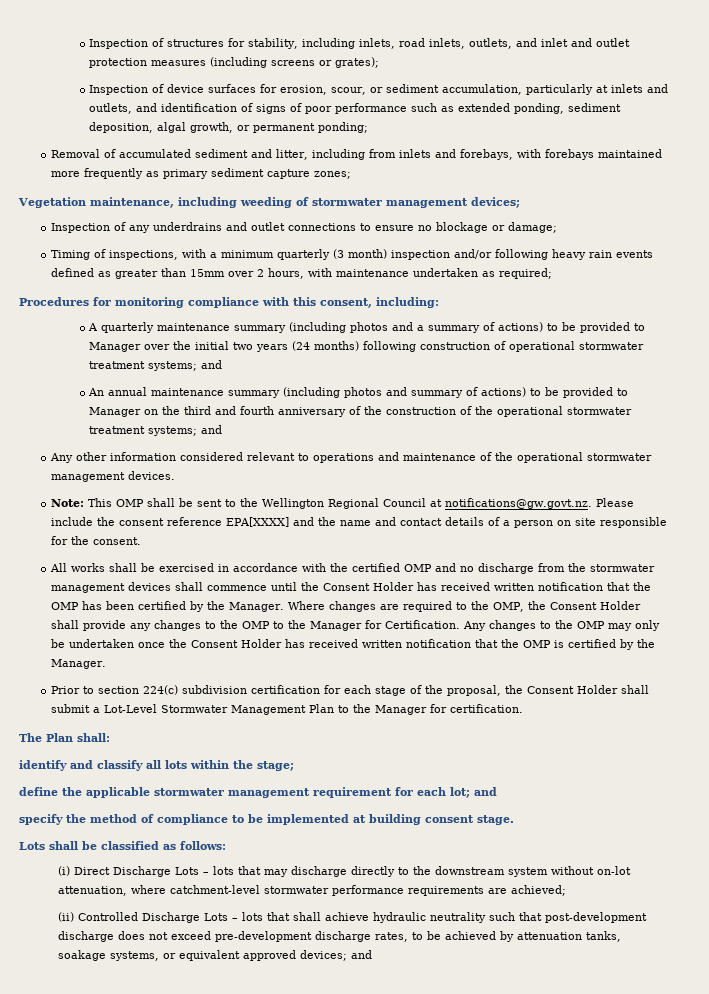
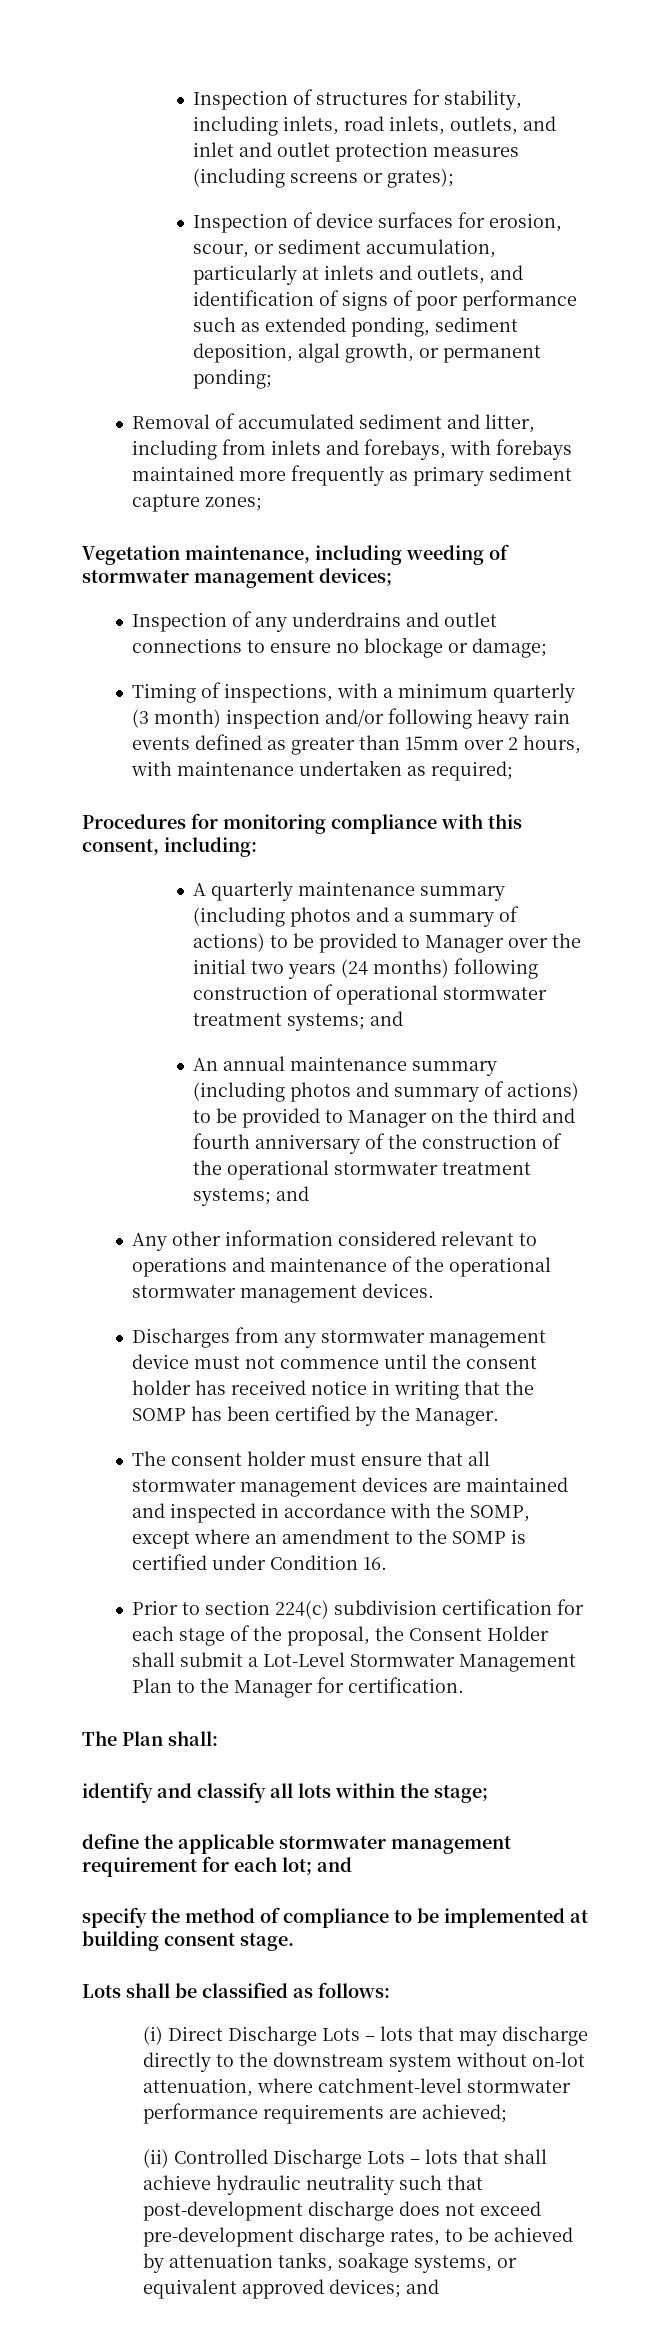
- Note: This OMP shall be sent to the Wellington Regional Council at notifications@gw.govt.nz. Please include the consent reference EPA[XXXX] and the name and contact details of a person on site responsible for the consent.
- All works shall be exercised in accordance with the certified OMP and no discharge from the stormwater management devices shall commence until the Consent Holder has received written notification that the OMP has been certified by the Manager. Where changes are required to the OMP, the Consent Holder shall provide any changes to the OMP to the Manager for Certification. Any changes to the OMP may only be undertaken once the Consent Holder has received written notification that the OMP is certified by the Manager.
+ Discharges from any stormwater management device must not commence until the consent holder has received notice in writing that the SOMP has been certified by the Manager.
+ The consent holder must ensure that all stormwater management devices are maintained and inspected in accordance with the SOMP, except where an amendment to the SOMP is certified under Condition 16.

